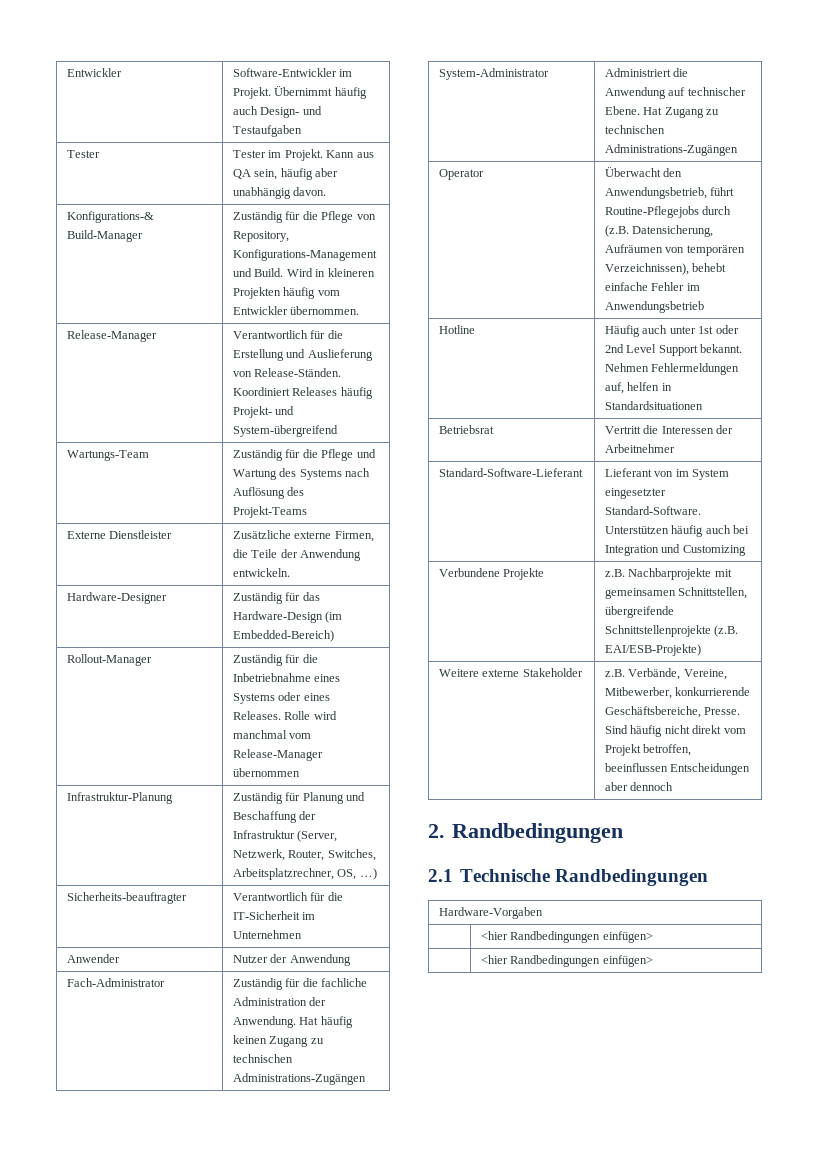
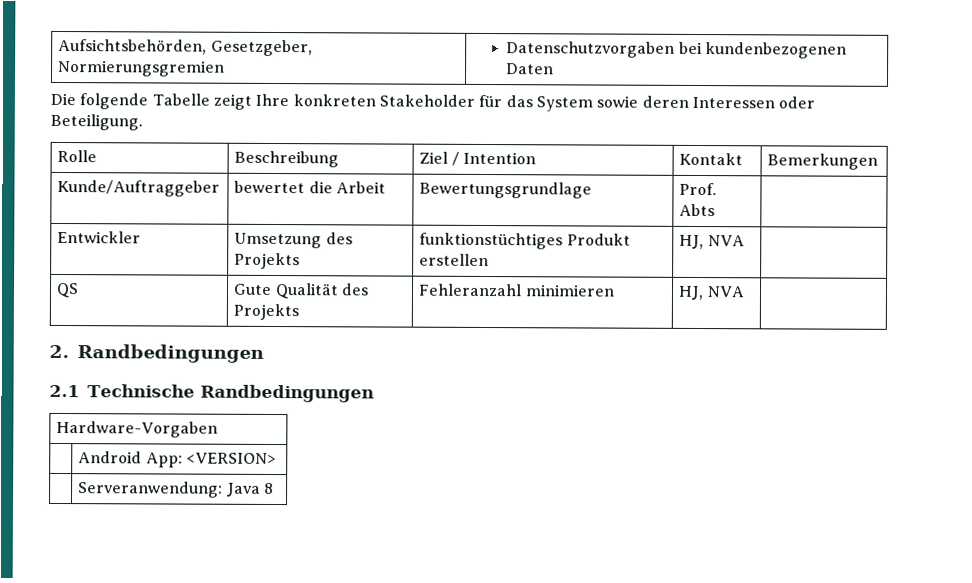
- Entwickler | Software-Entwickler im Projekt. Übernimmt häufig auch Design- und Testaufgaben
- Tester | Tester im Projekt. Kann aus QA sein, häufig aber unabhängig davon.
- Konfigurations-& Build-Manager | Zuständig für die Pflege von Repository, Konfigurations-Management und Build. Wird in kleineren Projekten häufig vom Entwickler übernommen.
- Release-Manager | Verantwortlich für die Erstellung und Auslieferung von Release-Ständen. Koordiniert Releases häufig Projekt- und System-übergreifend
- Wartungs-Team | Zuständig für die Pflege und Wartung des Systems nach Auflösung des Projekt-Teams
- Externe Dienstleister | Zusätzliche externe Firmen, die Teile der Anwendung entwickeln.
- Hardware-Designer | Zuständig für das Hardware-Design (im Embedded-Bereich)
- Rollout-Manager | Zuständig für die Inbetriebnahme eines Systems oder eines Releases. Rolle wird manchmal vom Release-Manager übernommen
- Infrastruktur-Planung | Zuständig für Planung und Beschaffung der Infrastruktur (Server, Netzwerk, Router, Switches, Arbeitsplatzrechner, OS, …)
- Sicherheits-beauftragter | Verantwortlich für die IT-Sicherheit im Unternehmen
- Anwender | Nutzer der Anwendung
- Fach-Administrator | Zuständig für die fachliche Administration der Anwendung. Hat häufig keinen Zugang zu technischen Administrations-Zugängen
- System-Administrator | Administriert die Anwendung auf technischer Ebene. Hat Zugang zu technischen Administrations-Zugängen
- Operator | Überwacht den Anwendungsbetrieb, führt Routine-Pflegejobs durch (z.B. Datensicherung, Aufräumen von temporären Verzeichnissen), behebt einfache Fehler im Anwendungsbetrieb
- Hotline | Häufig auch unter 1st oder 2nd Level Support bekannt. Nehmen Fehlermeldungen auf, helfen in Standardsituationen
- Betriebsrat | Vertritt die Interessen der Arbeitnehmer
- Standard-Software-Lieferant | Lieferant von im System eingesetzter Standard-Software. Unterstützen häufig auch bei Integration und Customizing
- Verbundene Projekte | z.B. Nachbarprojekte mit gemeinsamen Schnittstellen, übergreifende Schnittstellenprojekte (z.B. EAI/ESB-Projekte)
- Weitere externe Stakeholder | z.B. Verbände, Vereine, Mitbewerber, konkurrierende Geschäftsbereiche, Presse. Sind häufig nicht direkt vom Projekt betroffen, beeinflussen Entscheidungen aber dennoch
+ Aufsichtsbehörden, Gesetzgeber, Normierungsgremien | Datenschutzvorgaben bei kundenbezogenen Daten
+ Die folgende Tabelle zeigt Ihre konkreten Stakeholder für das System sowie deren Interessen oder Beteiligung.
+ Rolle | Beschreibung | Ziel / Intention | Kontakt | Bemerkungen
+ Kunde/Auftraggeber | bewertet die Arbeit | Bewertungsgrundlage | Prof. Abts |
+ Entwickler | Umsetzung des Projekts | funktionstüchtiges Produkt erstellen | HJ, NVA |
+ QS | Gute Qualität des Projekts | Fehleranzahl minimieren | HJ, NVA |
  Hardware-Vorgaben
- | <hier Randbedingungen einfügen>
- | <hier Randbedingungen einfügen>
+ | Android App: <VERSION>
+ | Serveranwendung: Java 8

